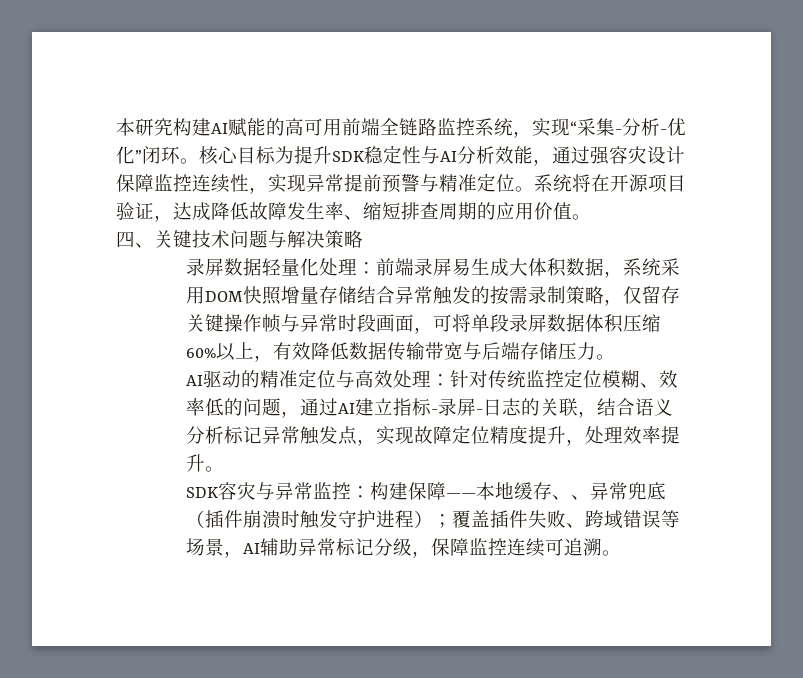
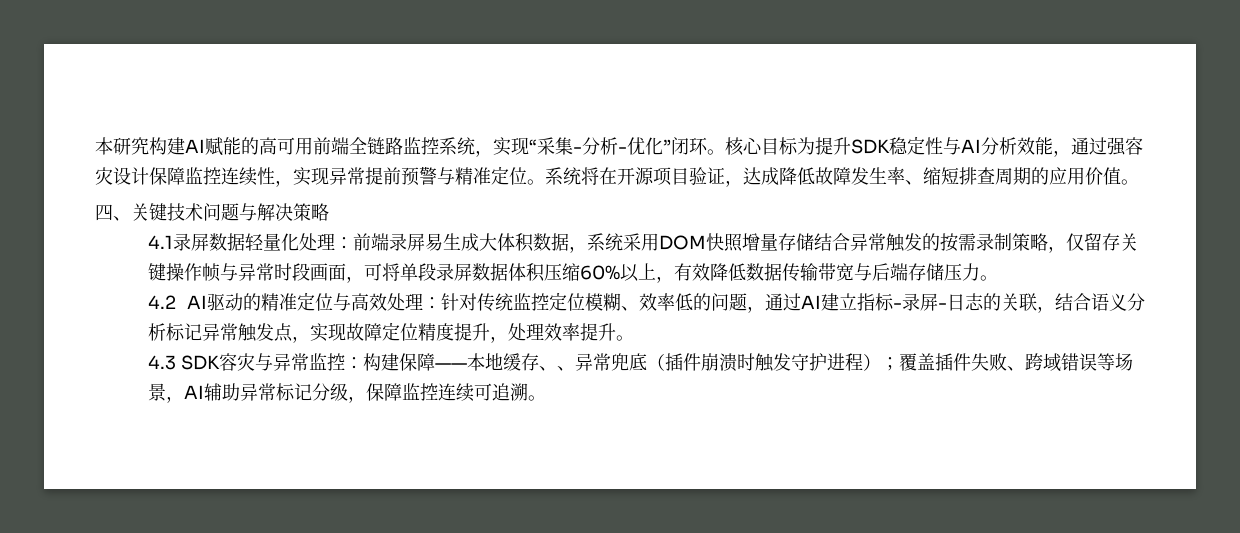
- 录屏数据轻量化处理：前端录屏易生成大体积数据，系统采用DOM快照增量存储结合异常触发的按需录制策略，仅留存关键操作帧与异常时段画面，可将单段录屏数据体积压缩60%以上，有效降低数据传输带宽与后端存储压力。
+ 4.1录屏数据轻量化处理：前端录屏易生成大体积数据，系统采用DOM快照增量存储结合异常触发的按需录制策略，仅留存关键操作帧与异常时段画面，可将单段录屏数据体积压缩60%以上，有效降低数据传输带宽与后端存储压力。
- AI驱动的精准定位与高效处理：针对传统监控定位模糊、效率低的问题，通过AI建立指标-录屏-日志的关联，结合语义分析标记异常触发点，实现故障定位精度提升，处理效率提升。
+ 4.2 AI驱动的精准定位与高效处理：针对传统监控定位模糊、效率低的问题，通过AI建立指标-录屏-日志的关联，结合语义分析标记异常触发点，实现故障定位精度提升，处理效率提升。
- SDK容灾与异常监控：构建保障——本地缓存、、异常兜底（插件崩溃时触发守护进程）；覆盖插件失败、跨域错误等场景，AI辅助异常标记分级，保障监控连续可追溯。
+ 4.3 SDK容灾与异常监控：构建保障——本地缓存、、异常兜底（插件崩溃时触发守护进程）；覆盖插件失败、跨域错误等场景，AI辅助异常标记分级，保障监控连续可追溯。

